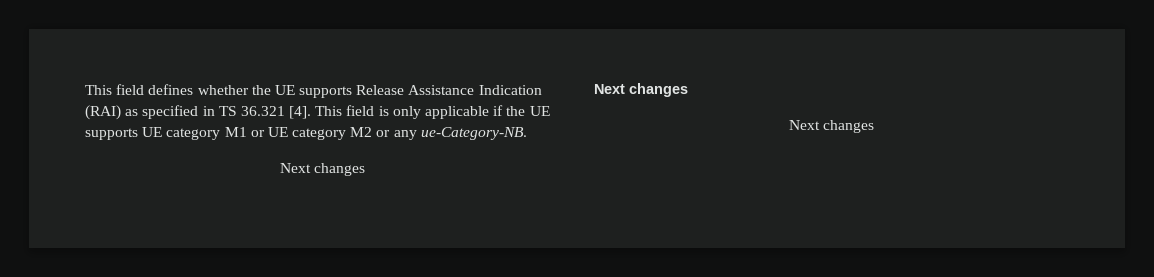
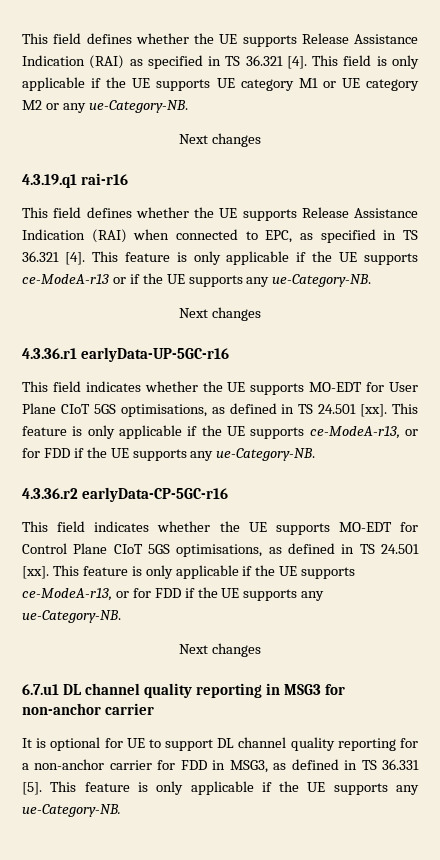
  This field is only applicable if the UE supports UE category M1 or UE category M2 or any ue-Category-NB.
  Next changes
+ 4.3.19.q1 rai-r16
+ This field defines whether the UE supports Release Assistance Indication (RAI) when connected to EPC, as specified in TS 36.321 [4]. This feature is only applicable if the UE supports ce-ModeA-r13 or if the UE supports any ue-Category-NB.
  Next changes
+ 4.3.36.r1 earlyData-UP-5GC-r16
+ This field indicates whether the UE supports MO-EDT for User Plane CIoT 5GS optimisations, as defined in TS 24.501 [xx]. This feature is only applicable if the UE supports ce-ModeA-r13, or for FDD if the UE supports any ue-Category-NB.
+ 4.3.36.r2 earlyData-CP-5GC-r16
+ This field indicates whether the UE supports MO-EDT for Control Plane CIoT 5GS optimisations, as defined in TS 24.501 [xx]. This feature is only applicable if the UE supports ce-ModeA-r13, or for FDD if the UE supports any ue-Category-NB.
  Next changes
+ 6.7.u1 DL channel quality reporting in MSG3 for non-anchor carrier
+ It is optional for UE to support DL channel quality reporting for a non-anchor carrier for FDD in MSG3, as defined in TS 36.331 [5]. This feature is only applicable if the UE supports any ue-Category-NB.

